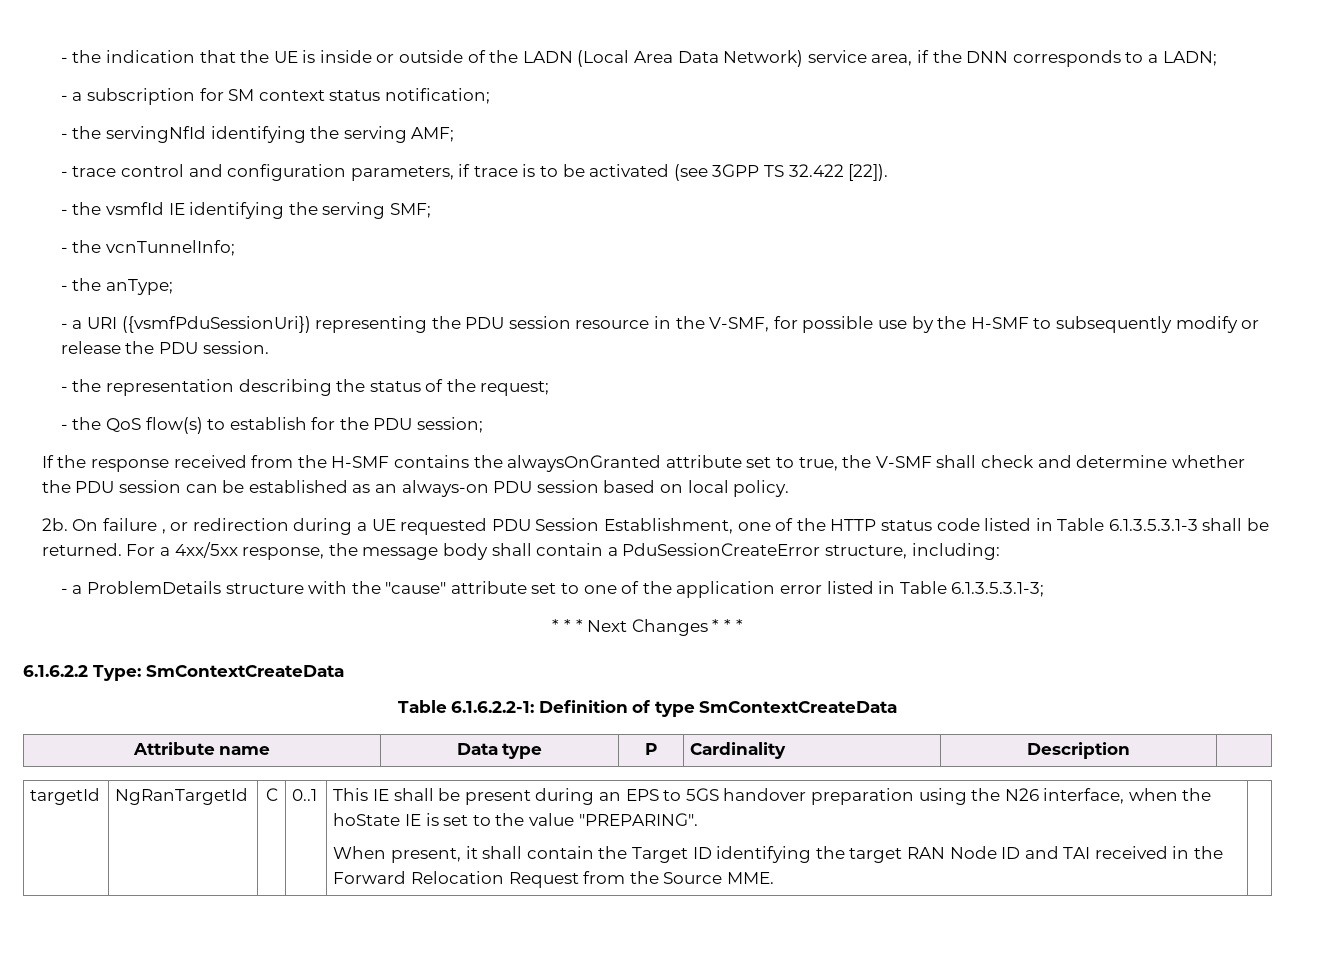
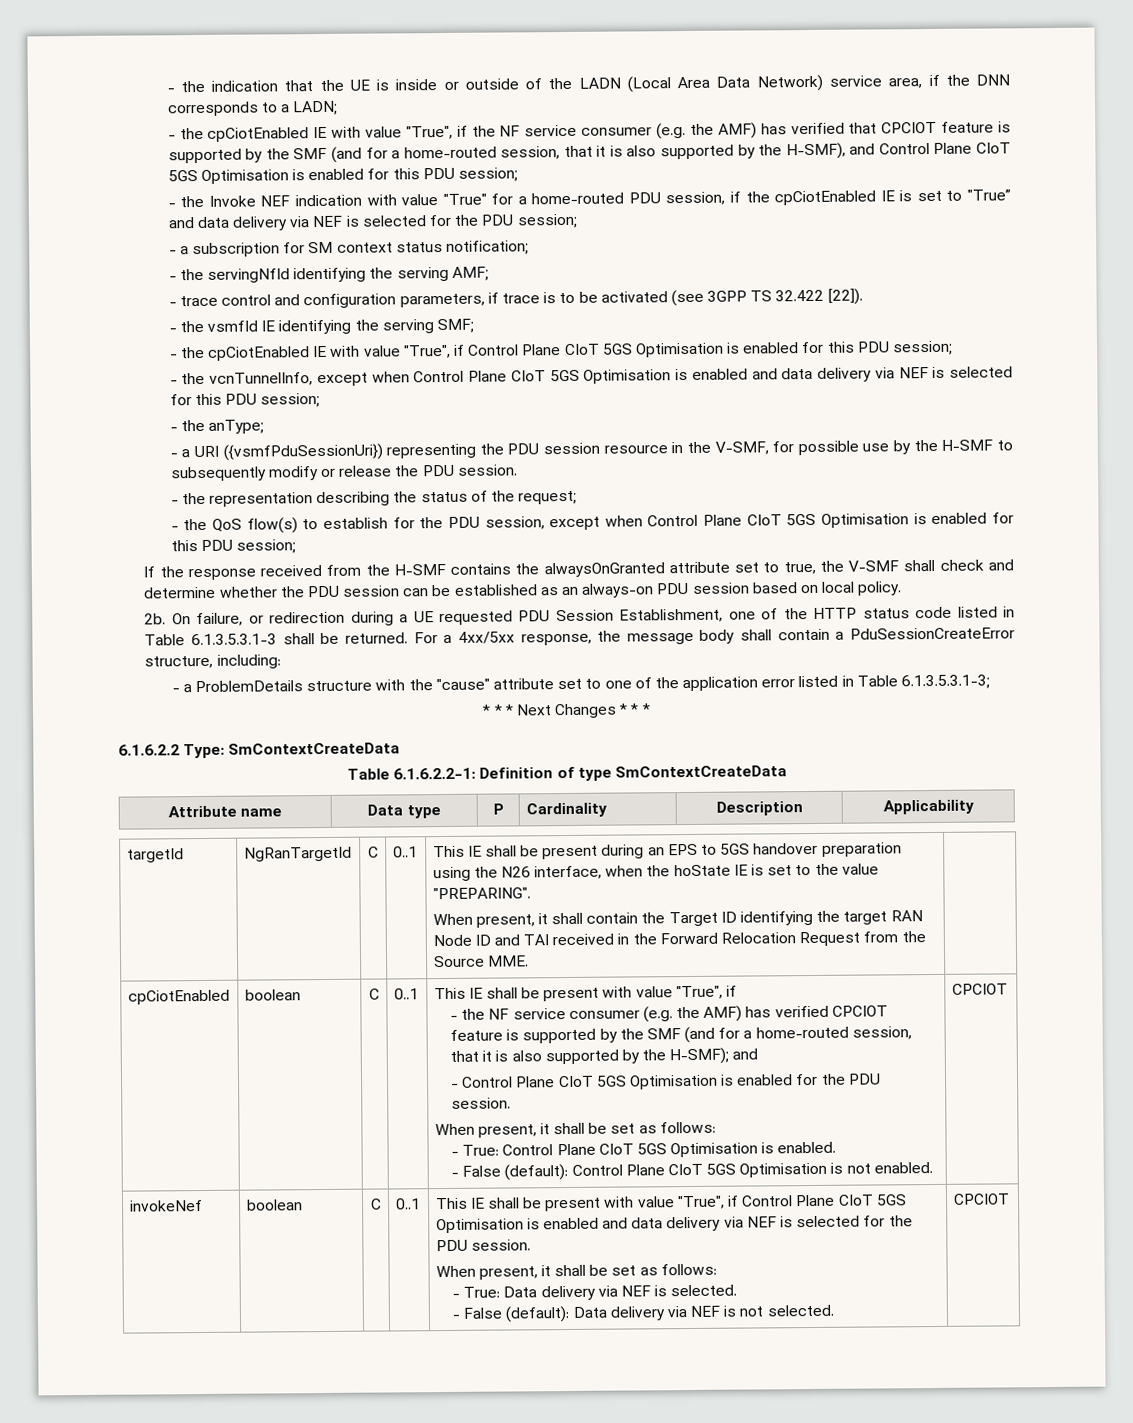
+ - the cpCiotEnabled IE with value "True", if the NF service consumer (e.g. the AMF) has verified that CPCIOT feature is supported by the SMF (and for a home-routed session, that it is also supported by the H-SMF), and Control Plane CIoT 5GS Optimisation is enabled for this PDU session;
+ - the Invoke NEF indication with value "True" for a home-routed PDU session, if the cpCiotEnabled IE is set to "True” and data delivery via NEF is selected for the PDU session;
- - the vcnTunnelInfo;
+ - the cpCiotEnabled IE with value "True", if Control Plane CIoT 5GS Optimisation is enabled for this PDU session;
+ - the vcnTunnelInfo, except when Control Plane CIoT 5GS Optimisation is enabled and data delivery via NEF is selected for this PDU session;
- - the QoS flow(s) to establish for the PDU session;
+ - the QoS flow(s) to establish for the PDU session, except when Control Plane CIoT 5GS Optimisation is enabled for this PDU session;
- On failure , or redirection during a UE requested PDU Session Establishment, one of the HTTP status code listed in Table 6.1.3.5.3.1-3 shall be returned.
+ On failure, or redirection during a UE requested PDU Session Establishment, one of the HTTP status code listed in Table 6.1.3.5.3.1-3 shall be returned.
- Attribute name | Data type | P | Cardinality | Description |
+ Attribute name | Data type | P | Cardinality | Description | Applicability
+ cpCiotEnabled | boolean | C | 0..1 | This IE shall be present with value "True", if
+ - the NF service consumer (e.g. the AMF) has verified CPCIOT feature is supported by the SMF (and for a home-routed session, that it is also supported by the H-SMF); and
+ - Control Plane CIoT 5GS Optimisation is enabled for the PDU session.
+ When present, it shall be set as follows:
+ - True: Control Plane CIoT 5GS Optimisation is enabled.
+ - False (default): Control Plane CIoT 5GS Optimisation is not enabled. | CPCIOT
+ invokeNef | boolean | C | 0..1 | This IE shall be present with value "True", if Control Plane CIoT 5GS Optimisation is enabled and data delivery via NEF is selected for the PDU session.
+ When present, it shall be set as follows:
+ - True: Data delivery via NEF is selected.
+ - False (default): Data delivery via NEF is not selected. | CPCIOT

